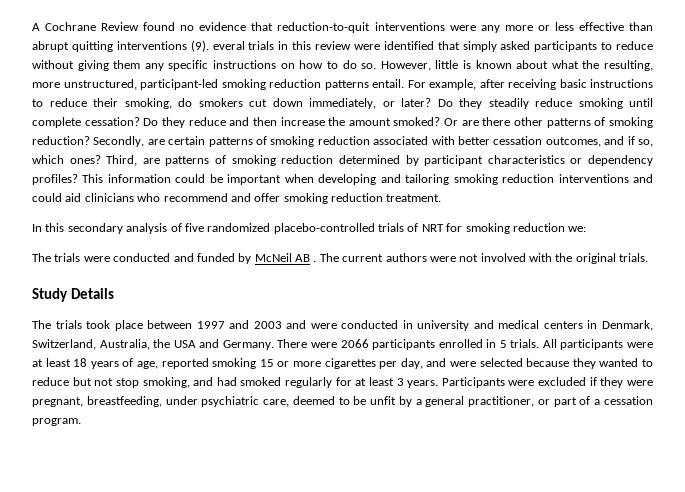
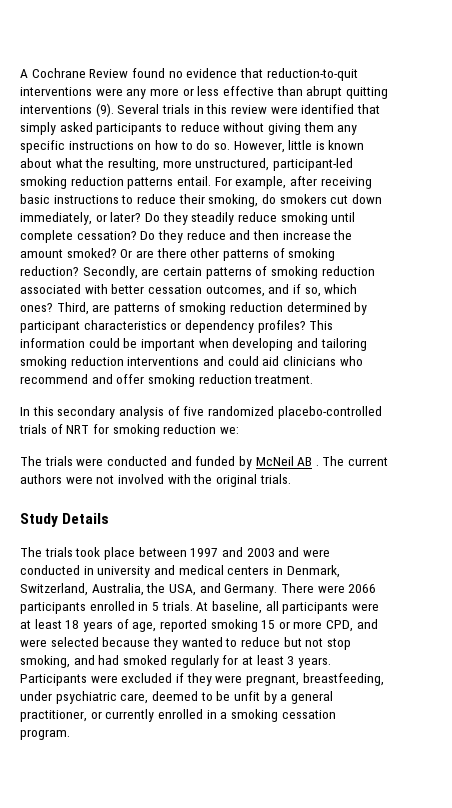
- A Cochrane Review found no evidence that reduction-to-quit interventions were any more or less effective than abrupt quitting interventions (9). everal trials in this review were identified that simply asked participants to reduce without giving them any specific instructions on how to do so.
+ A Cochrane Review found no evidence that reduction-to-quit interventions were any more or less effective than abrupt quitting interventions (9). Several trials in this review were identified that simply asked participants to reduce without giving them any specific instructions on how to do so.
- The trials took place between 1997 and 2003 and were conducted in university and medical centers in Denmark, Switzerland, Australia, the USA and Germany.
+ The trials took place between 1997 and 2003 and were conducted in university and medical centers in Denmark, Switzerland, Australia, the USA, and Germany.
- All participants were at least 18 years of age, reported smoking 15 or more cigarettes per day, and were selected because they wanted to reduce but not stop smoking, and had smoked regularly for at least 3 years.
+ At baseline, all participants were at least 18 years of age, reported smoking 15 or more CPD, and were selected because they wanted to reduce but not stop smoking, and had smoked regularly for at least 3 years.
- Participants were excluded if they were pregnant, breastfeeding, under psychiatric care, deemed to be unfit by a general practitioner, or part of a cessation program.
+ Participants were excluded if they were pregnant, breastfeeding, under psychiatric care, deemed to be unfit by a general practitioner, or currently enrolled in a smoking cessation program.

